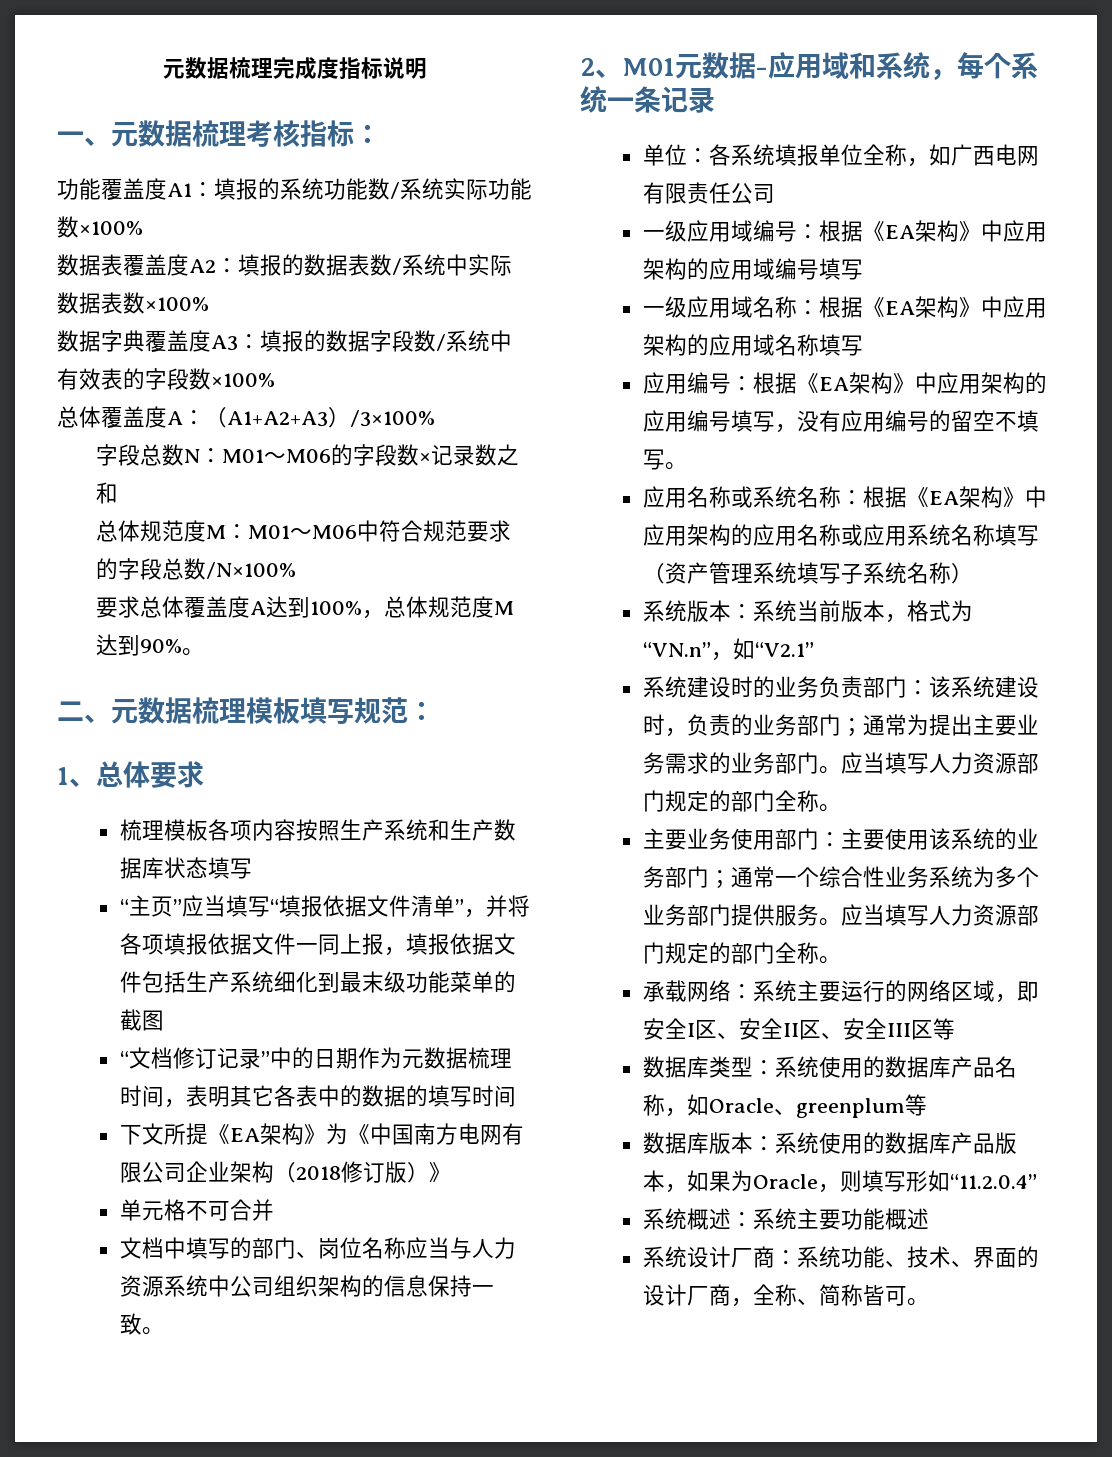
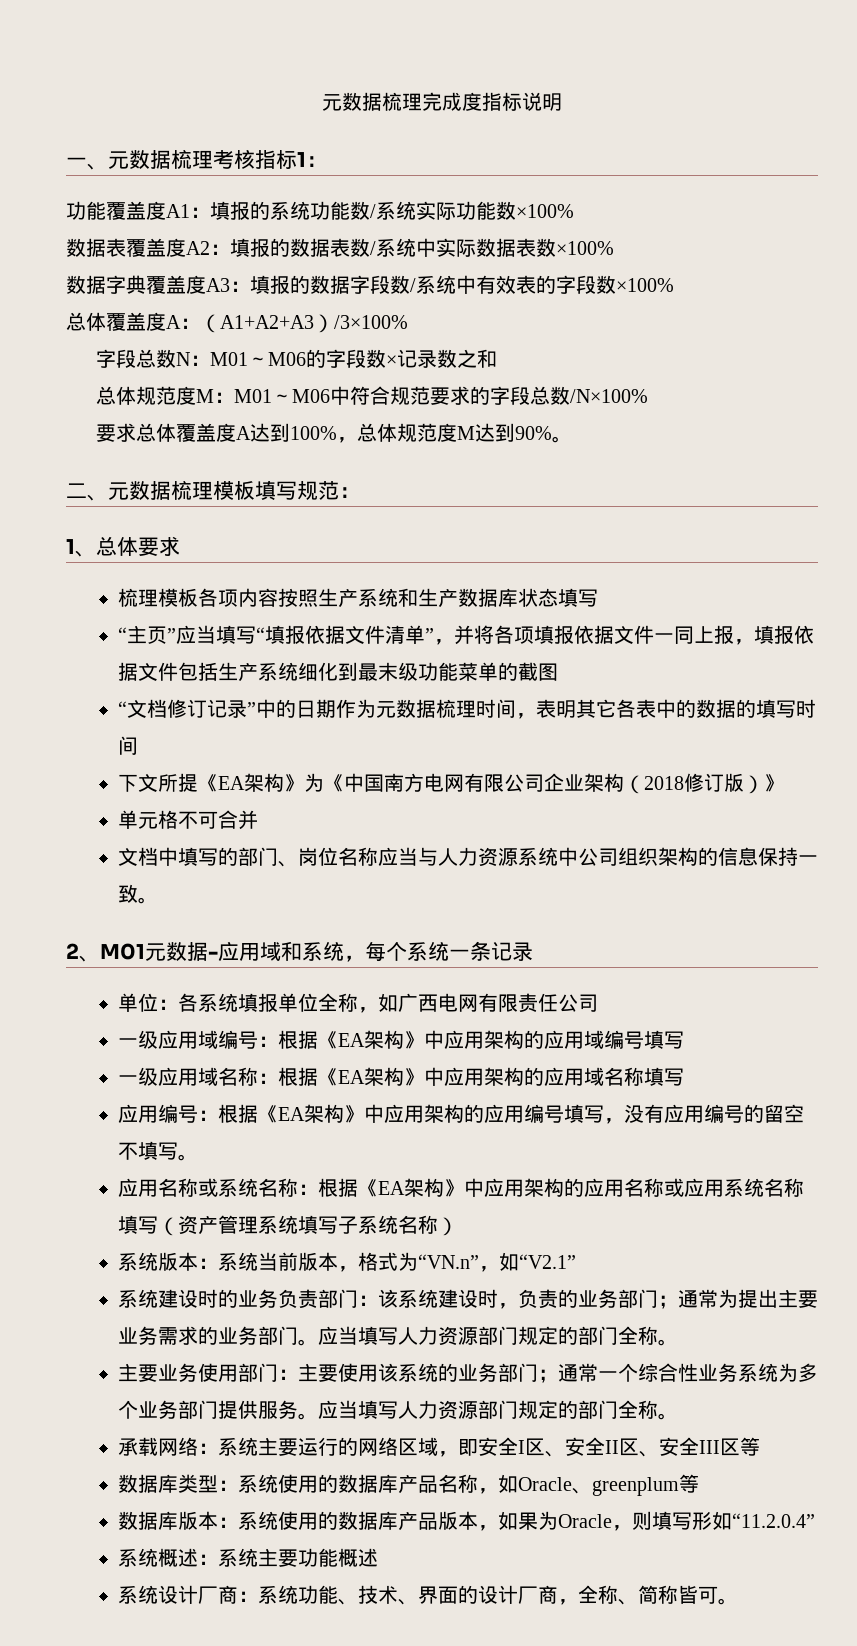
- 一、元数据梳理考核指标：
+ 一、元数据梳理考核指标1：

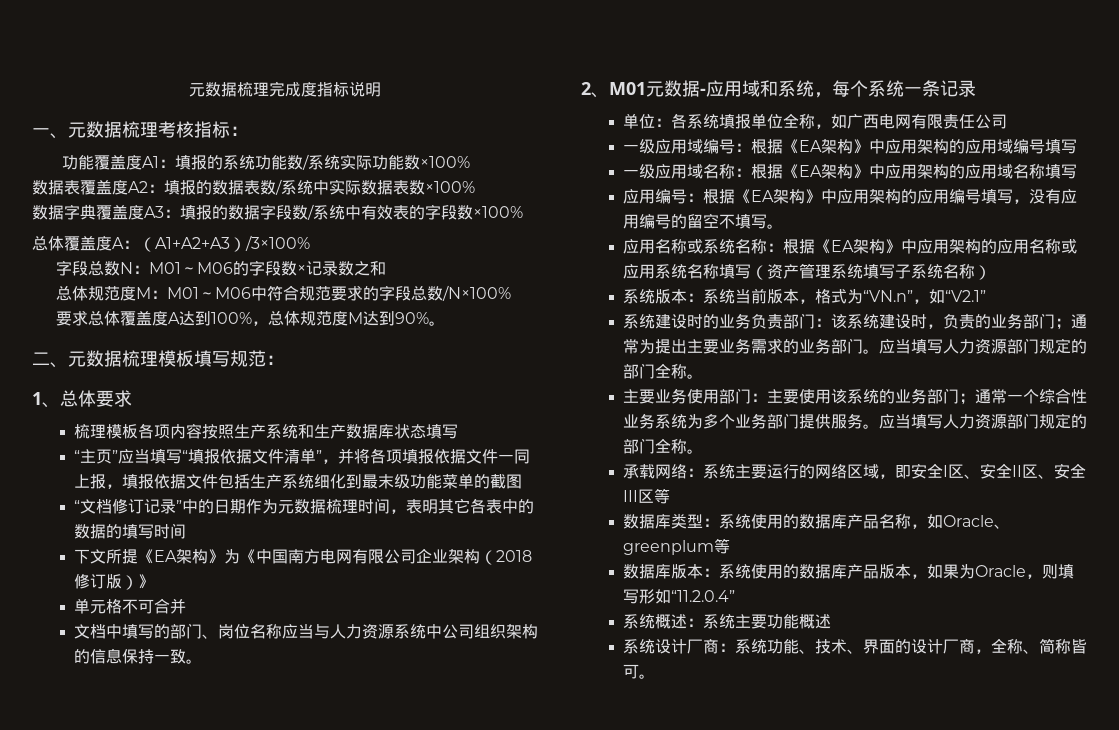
- 一、元数据梳理考核指标1：
+ 一、元数据梳理考核指标：

